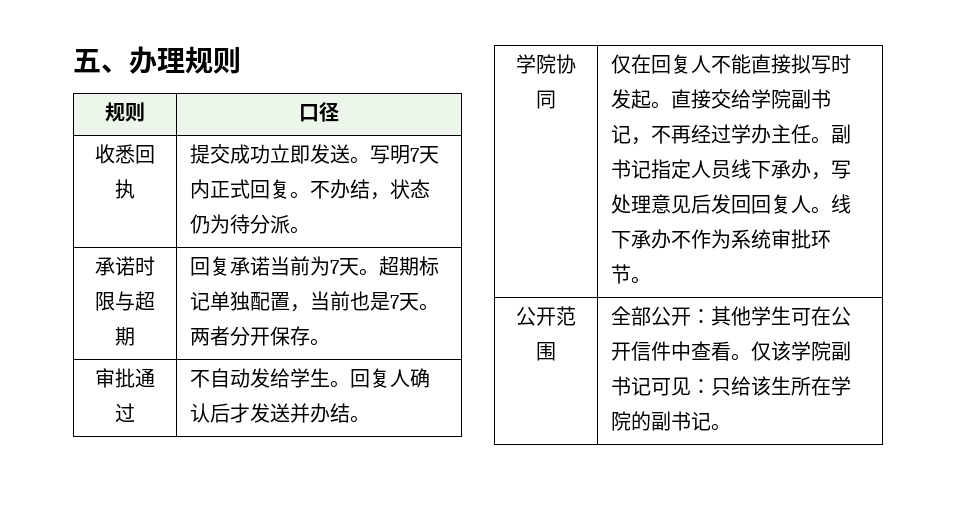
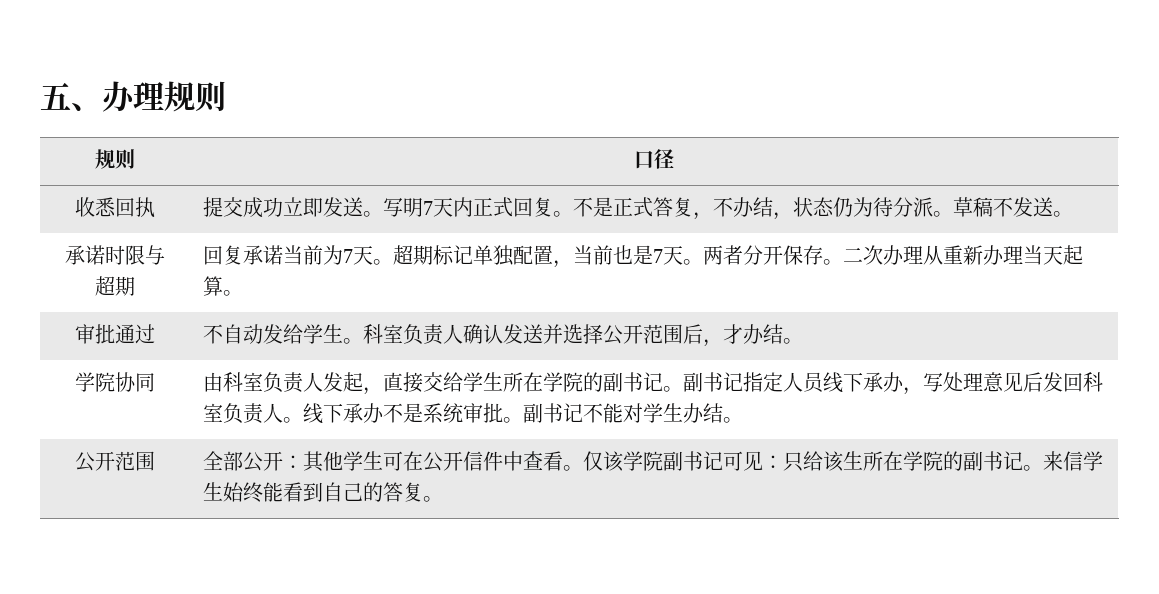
- 收悉回执 | 提交成功立即发送。写明7天内正式回复。不办结，状态仍为待分派。
+ 收悉回执 | 提交成功立即发送。写明7天内正式回复。不是正式答复，不办结，状态仍为待分派。草稿不发送。
- 承诺时限与超期 | 回复承诺当前为7天。超期标记单独配置，当前也是7天。两者分开保存。
+ 承诺时限与超期 | 回复承诺当前为7天。超期标记单独配置，当前也是7天。两者分开保存。二次办理从重新办理当天起算。
- 审批通过 | 不自动发给学生。回复人确认后才发送并办结。
- 学院协同 | 仅在回复人不能直接拟写时发起。直接交给学院副书记，不再经过学办主任。副书记指定人员线下承办，写处理意见后发回回复人。线下承办不作为系统审批环节。
+ 审批通过 | 不自动发给学生。科室负责人确认发送并选择公开范围后，才办结。
+ 学院协同 | 由科室负责人发起，直接交给学生所在学院的副书记。副书记指定人员线下承办，写处理意见后发回科室负责人。线下承办不是系统审批。副书记不能对学生办结。
- 公开范围 | 全部公开：其他学生可在公开信件中查看。仅该学院副书记可见：只给该生所在学院的副书记。
+ 公开范围 | 全部公开：其他学生可在公开信件中查看。仅该学院副书记可见：只给该生所在学院的副书记。来信学生始终能看到自己的答复。

